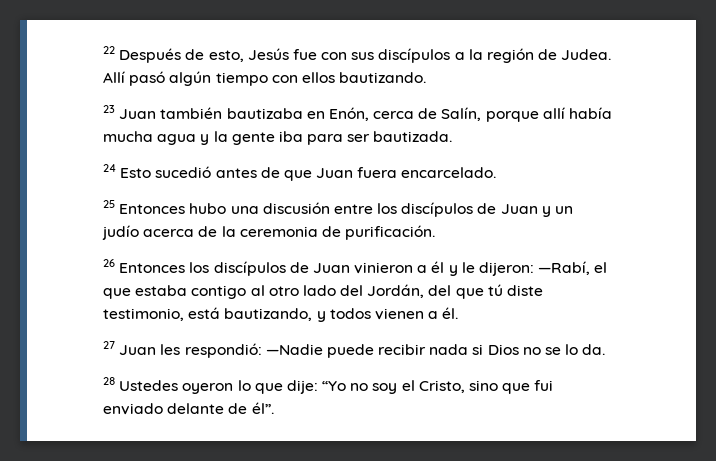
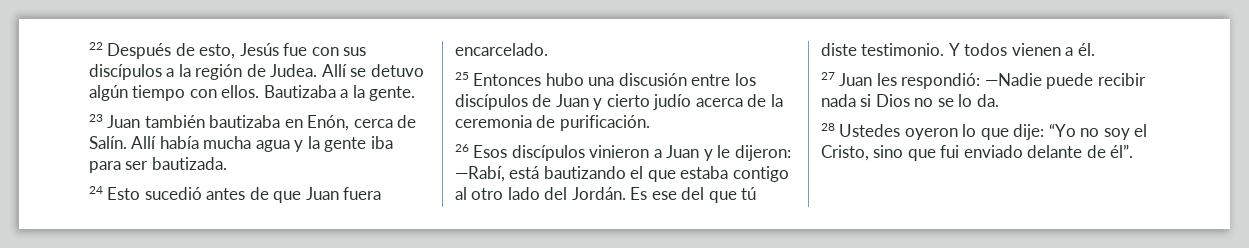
- Allí pasó algún tiempo con ellos bautizando.
+ Allí se detuvo algún tiempo con ellos. Bautizaba a la gente.
- 23 Juan también bautizaba en Enón, cerca de Salín, porque allí había mucha agua y la gente iba para ser bautizada.
+ 23 Juan también bautizaba en Enón, cerca de Salín. Allí había mucha agua y la gente iba para ser bautizada.
- 25 Entonces hubo una discusión entre los discípulos de Juan y un judío acerca de la ceremonia de purificación.
+ 25 Entonces hubo una discusión entre los discípulos de Juan y cierto judío acerca de la ceremonia de purificación.
- 26 Entonces los discípulos de Juan vinieron a él y le dijeron: —Rabí, el que estaba contigo al otro lado del Jordán, del que tú diste testimonio, está bautizando, y todos vienen a él.
+ 26 Esos discípulos vinieron a Juan y le dijeron: —Rabí, está bautizando el que estaba contigo al otro lado del Jordán. Es ese del que tú diste testimonio. Y todos vienen a él.

